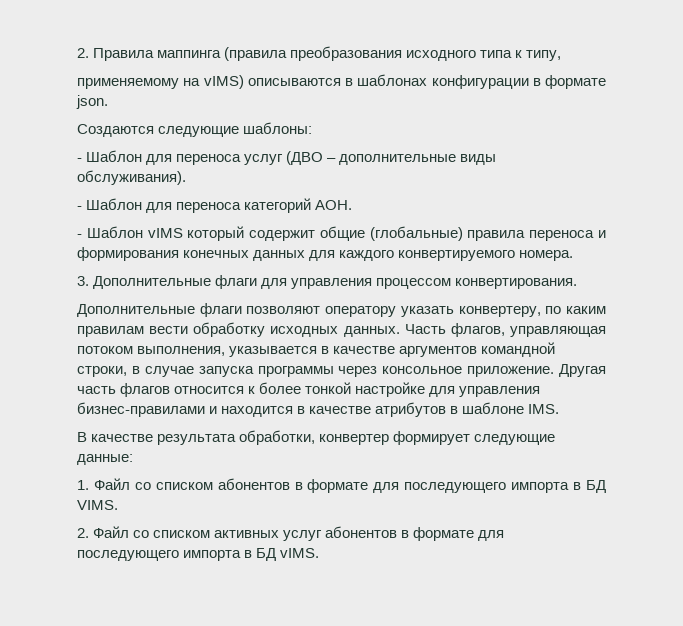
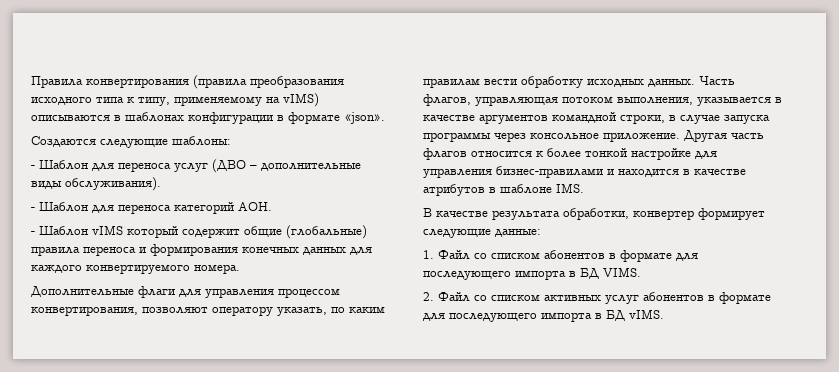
- 2. Правила маппинга (правила преобразования исходного типа к типу,
- применяемому на vIMS) описываются в шаблонах конфигурации в формате json.
+ Правила конвертирования (правила преобразования исходного типа к типу, применяемому на vIMS) описываются в шаблонах конфигурации в формате «json».
- 3. Дополнительные флаги для управления процессом конвертирования.
- Дополнительные флаги позволяют оператору указать конвертеру, по каким правилам вести обработку исходных данных.
+ Дополнительные флаги для управления процессом конвертирования, позволяют оператору указать, по каким правилам вести обработку исходных данных.

